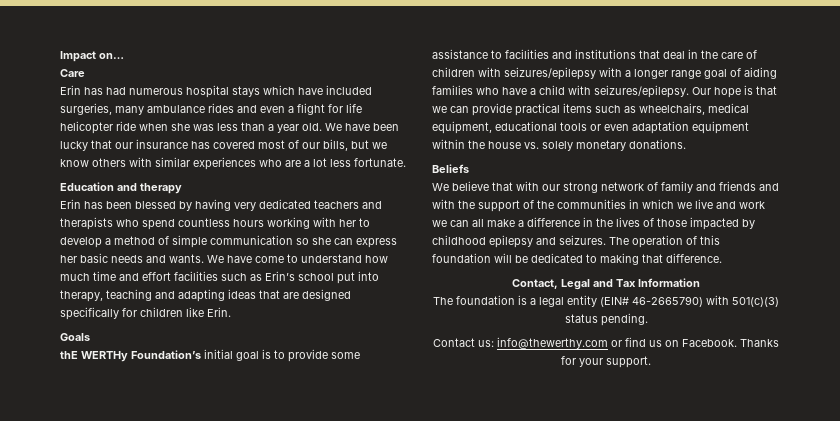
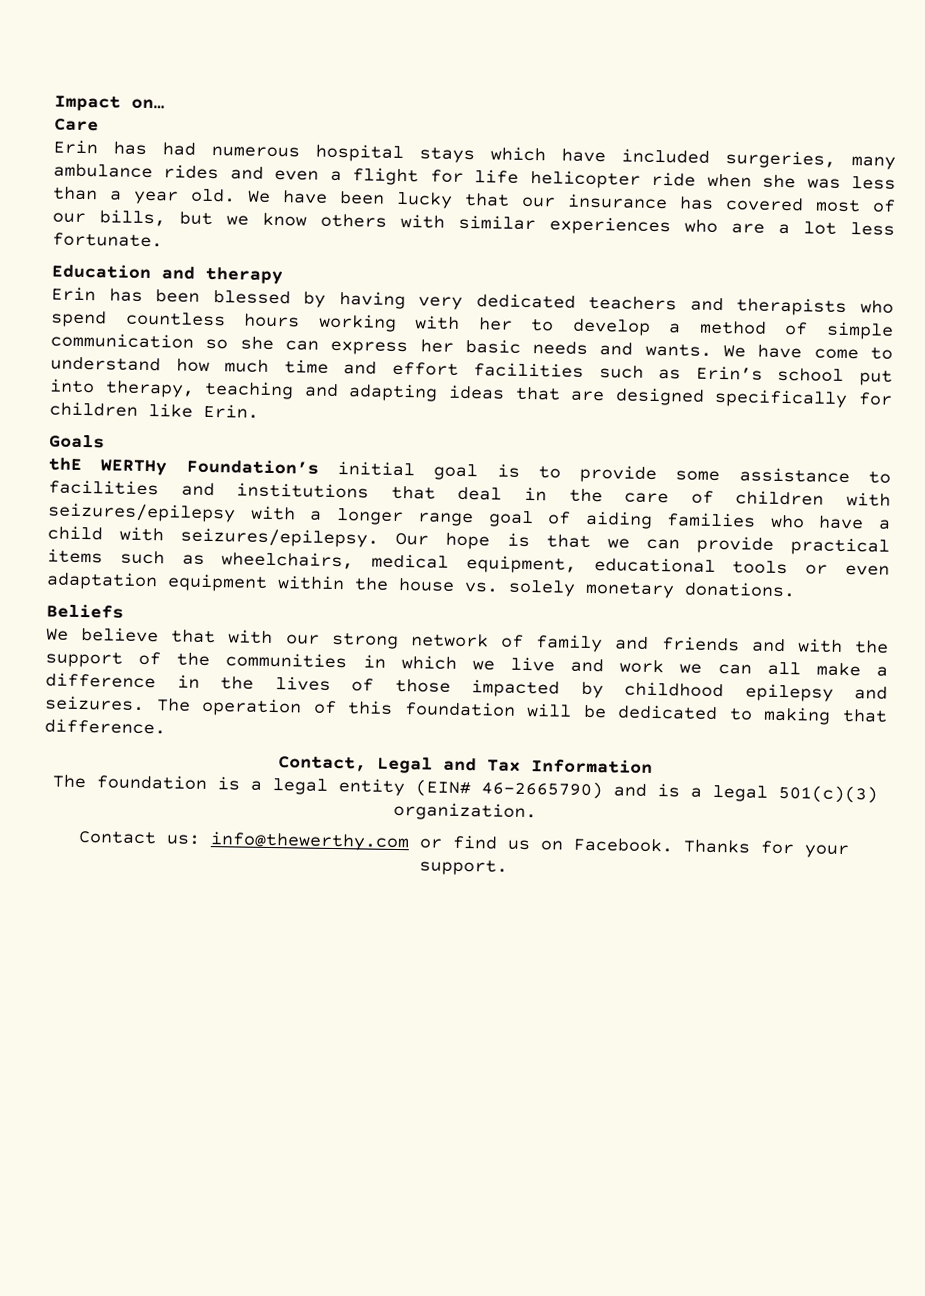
- The foundation is a legal entity (EIN# 46-2665790) with 501(c)(3) status pending.
+ The foundation is a legal entity (EIN# 46-2665790) and is a legal 501(c)(3) organization.

